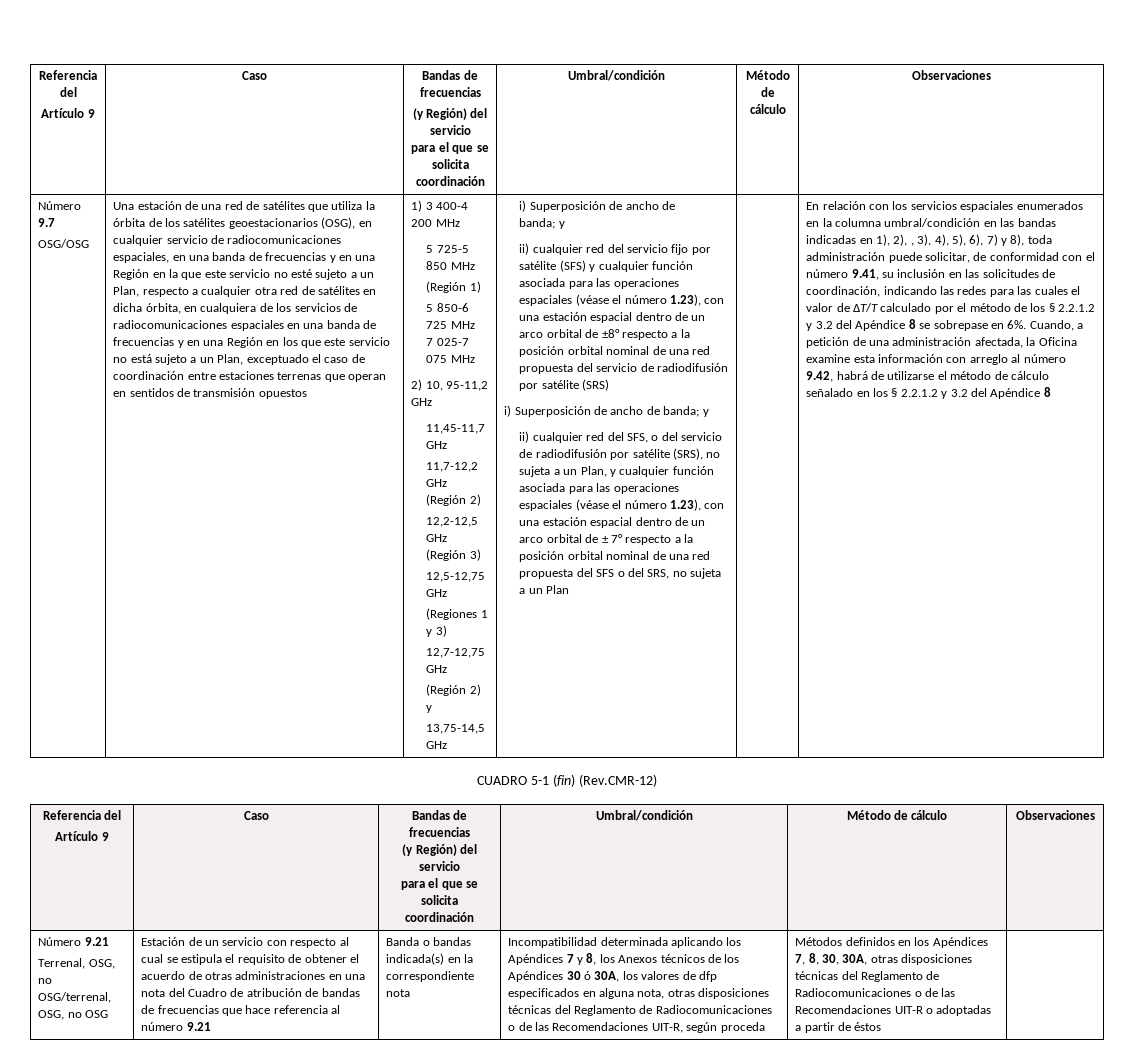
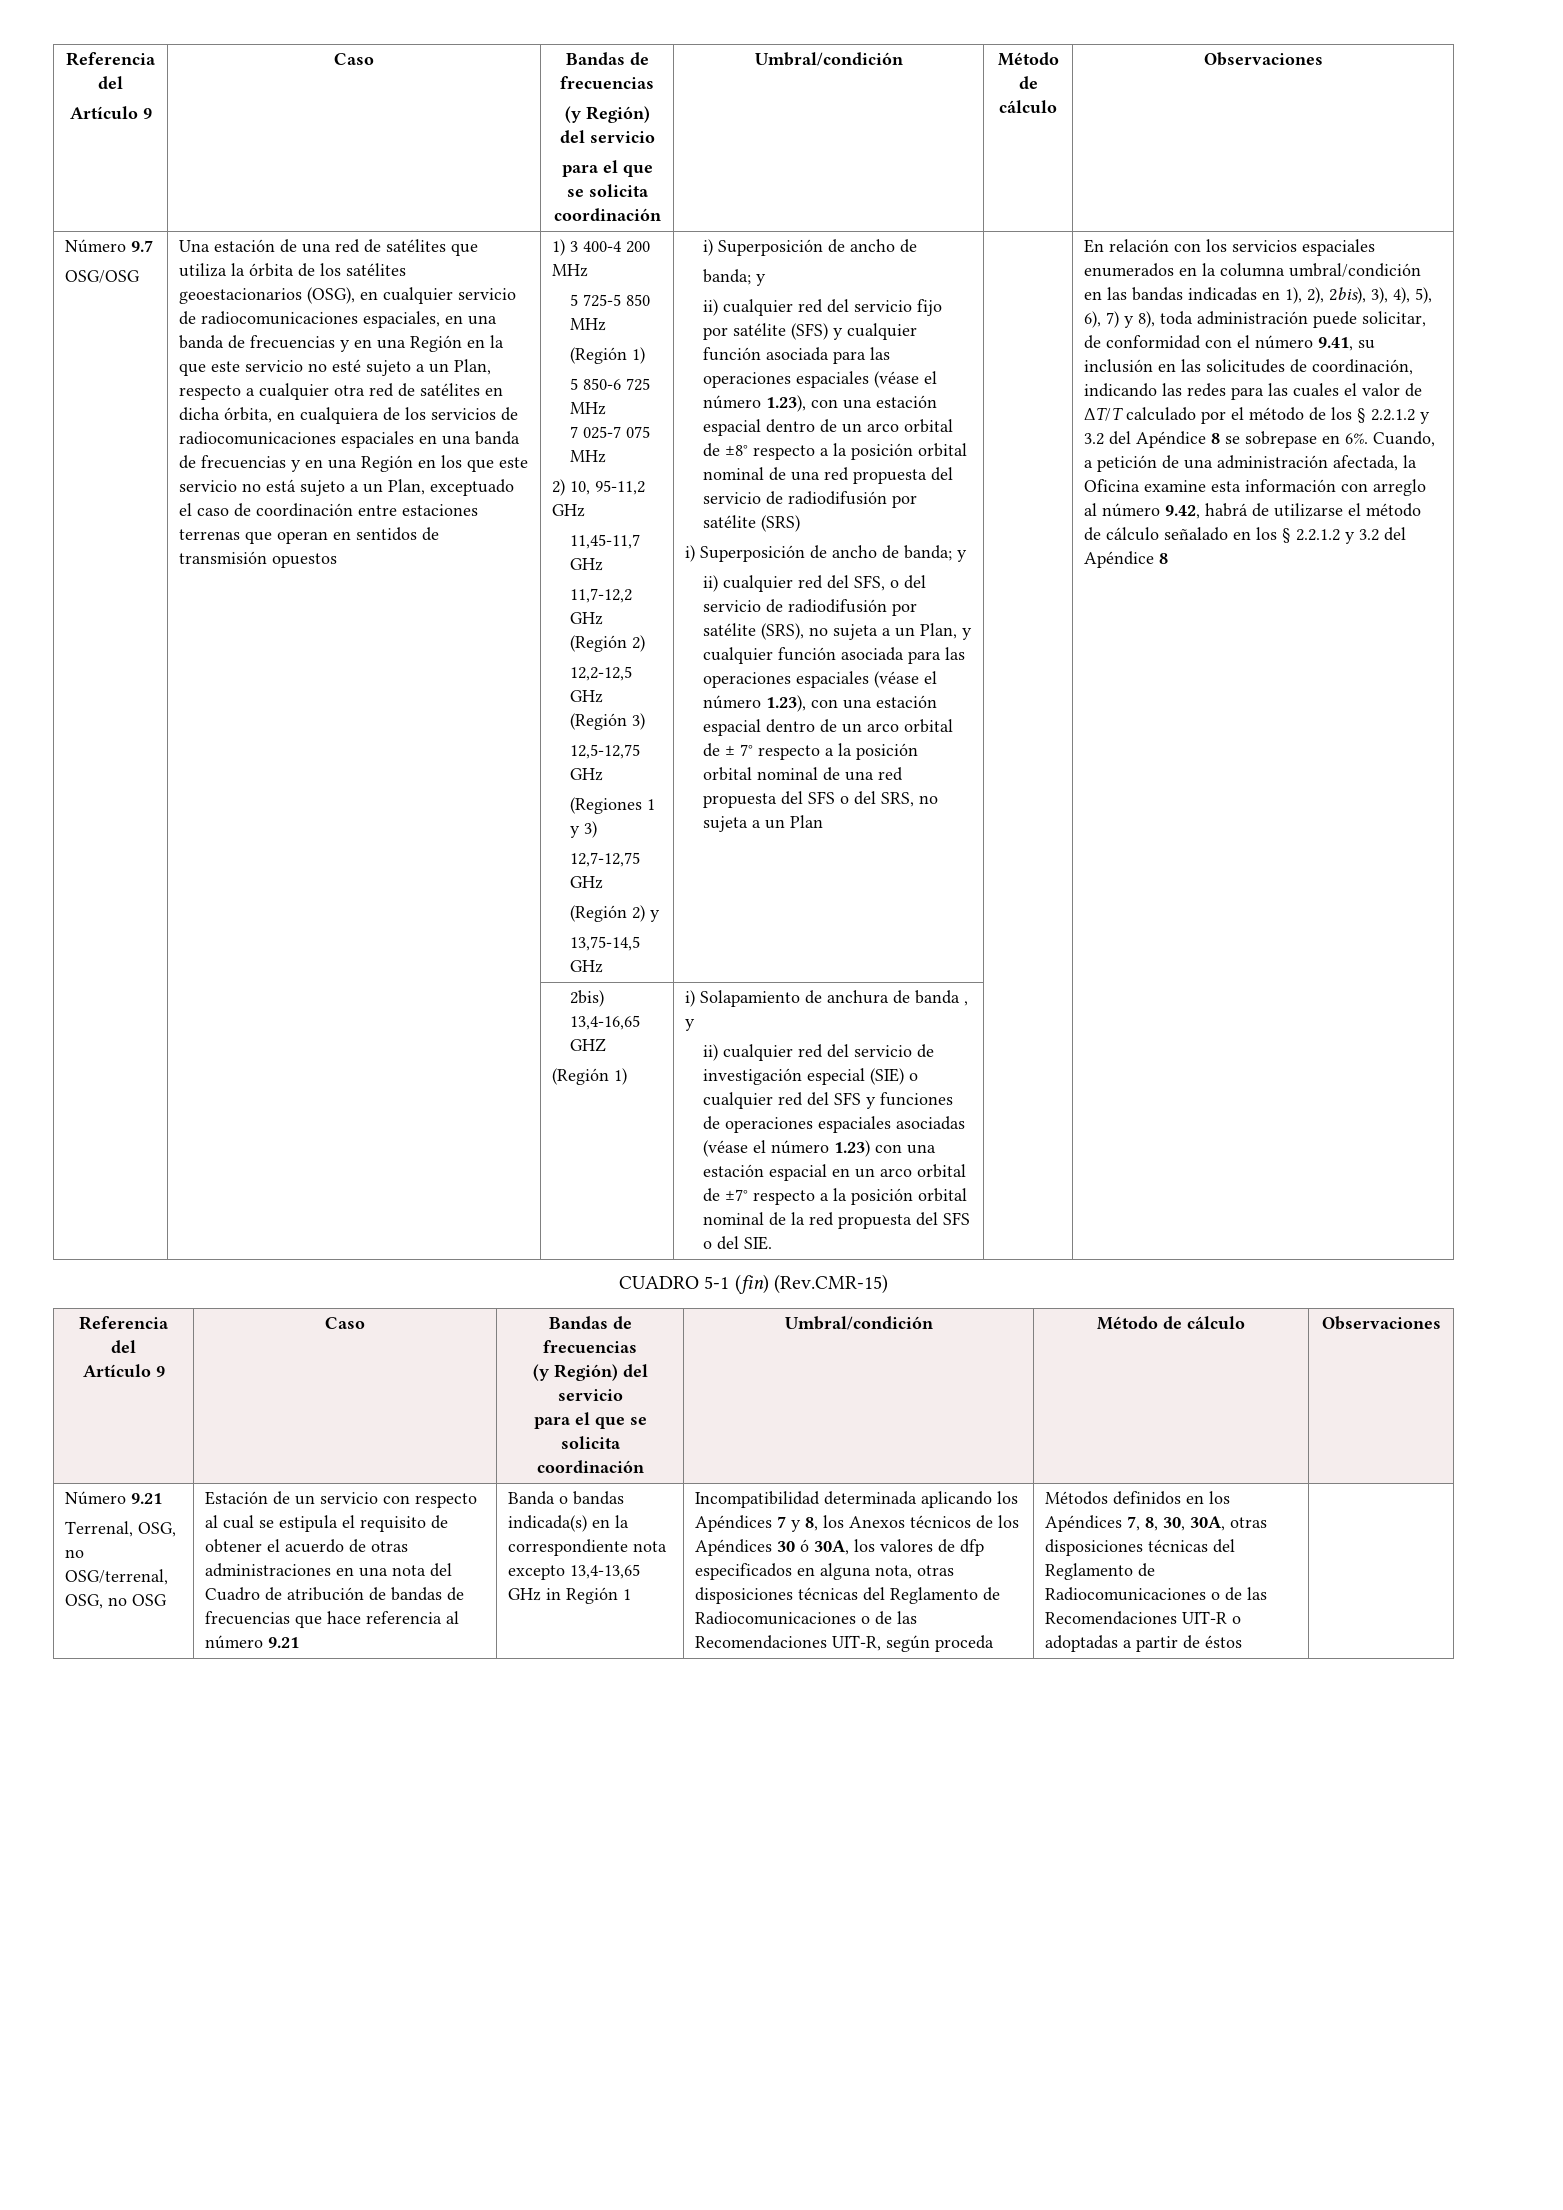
- En relación con los servicios espaciales enumerados en la columna umbral/condición en las bandas indicadas en 1), 2), , 3), 4), 5), 6), 7) y 8), toda administración puede solicitar, de conformidad con el número 9.41, su inclusión en las solicitudes de coordinación, indicando las redes para las cuales el valor de ΔT/T calculado por el método de los § 2.2.1.2 y 3.2 del Apéndice 8 se sobrepase en 6%.
+ En relación con los servicios espaciales enumerados en la columna umbral/condición en las bandas indicadas en 1), 2), 2bis), 3), 4), 5), 6), 7) y 8), toda administración puede solicitar, de conformidad con el número 9.41, su inclusión en las solicitudes de coordinación, indicando las redes para las cuales el valor de ΔT/T calculado por el método de los § 2.2.1.2 y 3.2 del Apéndice 8 se sobrepase en 6%.
+ 2bis) 13,4-16,65 GHZ
+ (Región 1) | i) Solapamiento de anchura de banda , y
+ ii) cualquier red del servicio de investigación especial (SIE) o cualquier red del SFS y funciones de operaciones espaciales asociadas (véase el número 1.23) con una estación espacial en un arco orbital de ±7° respecto a la posición orbital nominal de la red propuesta del SFS o del SIE.
- CUADRO 5-1 (fin) (Rev.CMR-12)
+ CUADRO 5-1 (fin) (Rev.CMR-15)
- Banda o bandas indicada(s) en la correspondiente nota
+ Banda o bandas indicada(s) en la correspondiente nota excepto 13,4-13,65 GHz in Región 1

